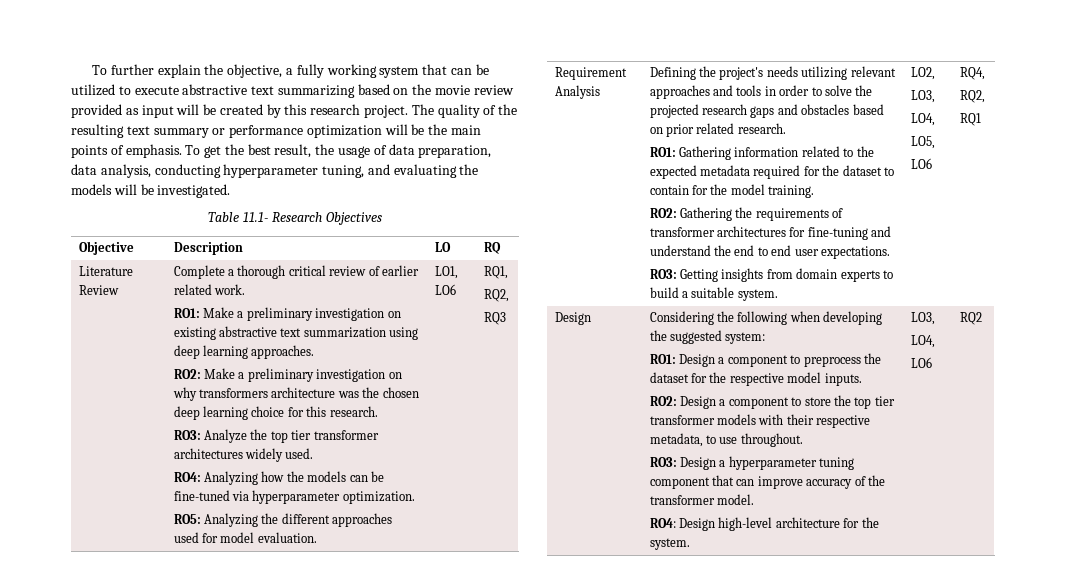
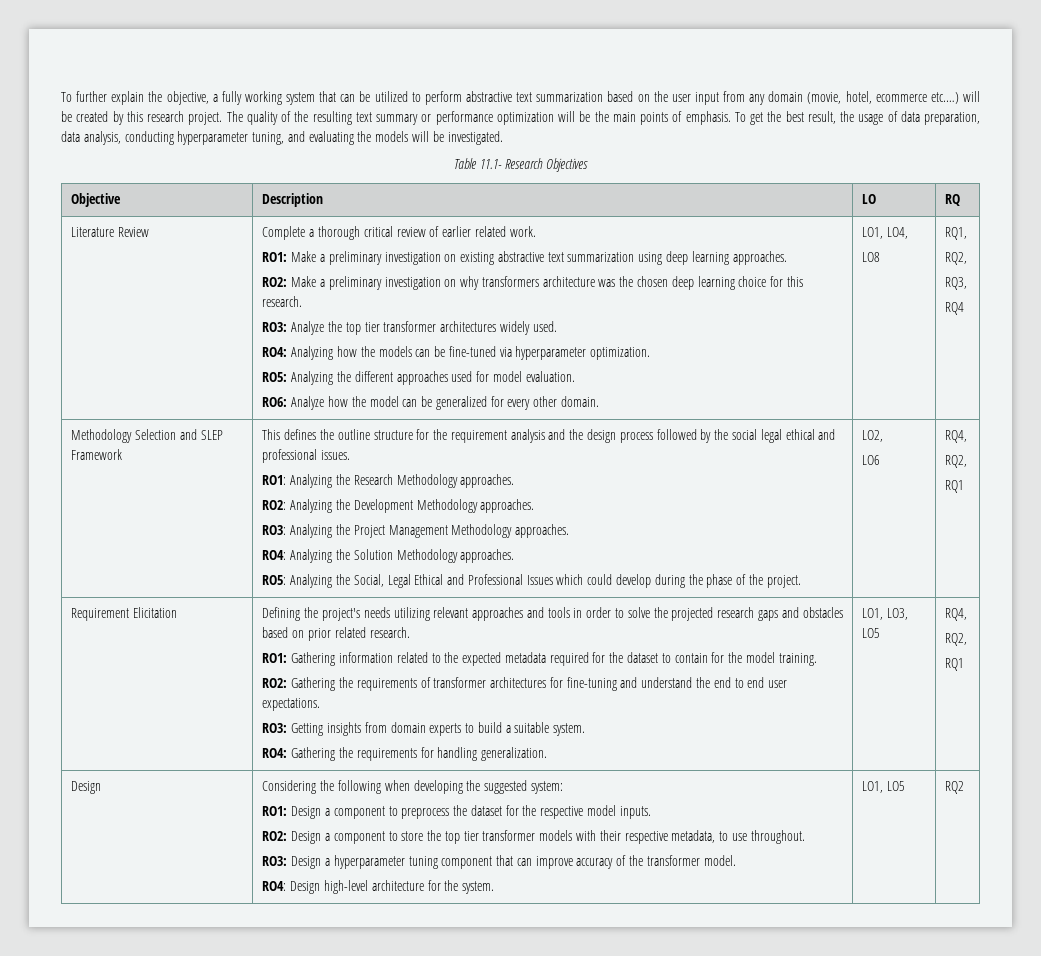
- To further explain the objective, a fully working system that can be utilized to execute abstractive text summarizing based on the movie review provided as input will be created by this research project.
+ To further explain the objective, a fully working system that can be utilized to perform abstractive text summarization based on the user input from any domain (movie, hotel, ecommerce etc.…) will be created by this research project.
- LO1, LO6
+ RO6: Analyze how the model can be generalized for every other domain. | LO1, LO4,
+ LO8
- RQ3
+ RQ3,
+ RQ4
+ Methodology Selection and SLEP Framework | This defines the outline structure for the requirement analysis and the design process followed by the social legal ethical and professional issues.
+ RO1: Analyzing the Research Methodology approaches.
+ RO2: Analyzing the Development Methodology approaches.
+ RO3: Analyzing the Project Management Methodology approaches.
+ RO4: Analyzing the Solution Methodology approaches.
+ RO5: Analyzing the Social, Legal Ethical and Professional Issues which could develop during the phase of the project. | LO2,
+ LO6 | RQ4,
+ RQ2,
+ RQ1
- Requirement Analysis
+ Requirement Elicitation
- LO2,
- LO3,
- LO4,
- LO5,
- LO6
+ RO4: Gathering the requirements for handling generalization. | LO1, LO3, LO5
- RO4: Design high-level architecture for the system. | LO3,
- LO4,
- LO6
+ RO4: Design high-level architecture for the system. | LO1, LO5

